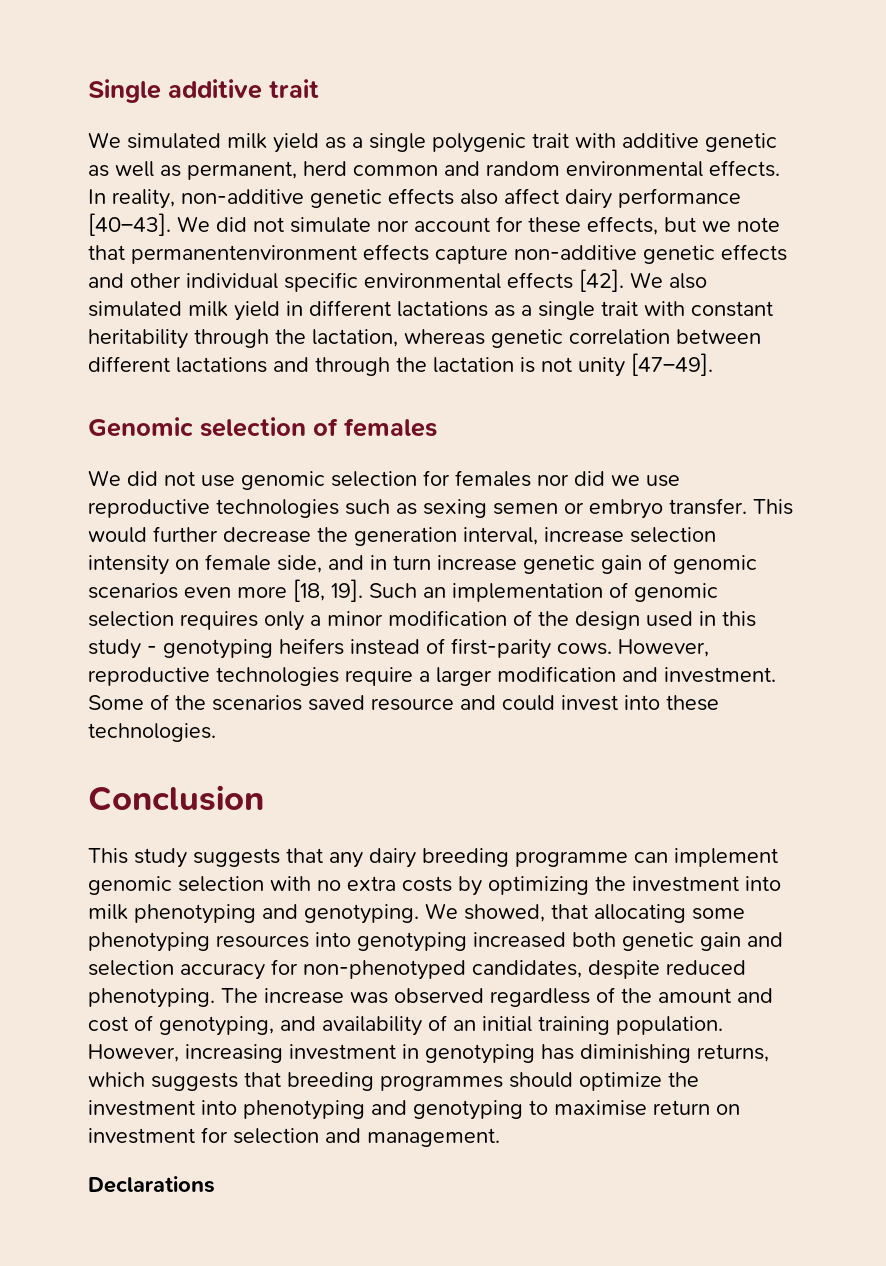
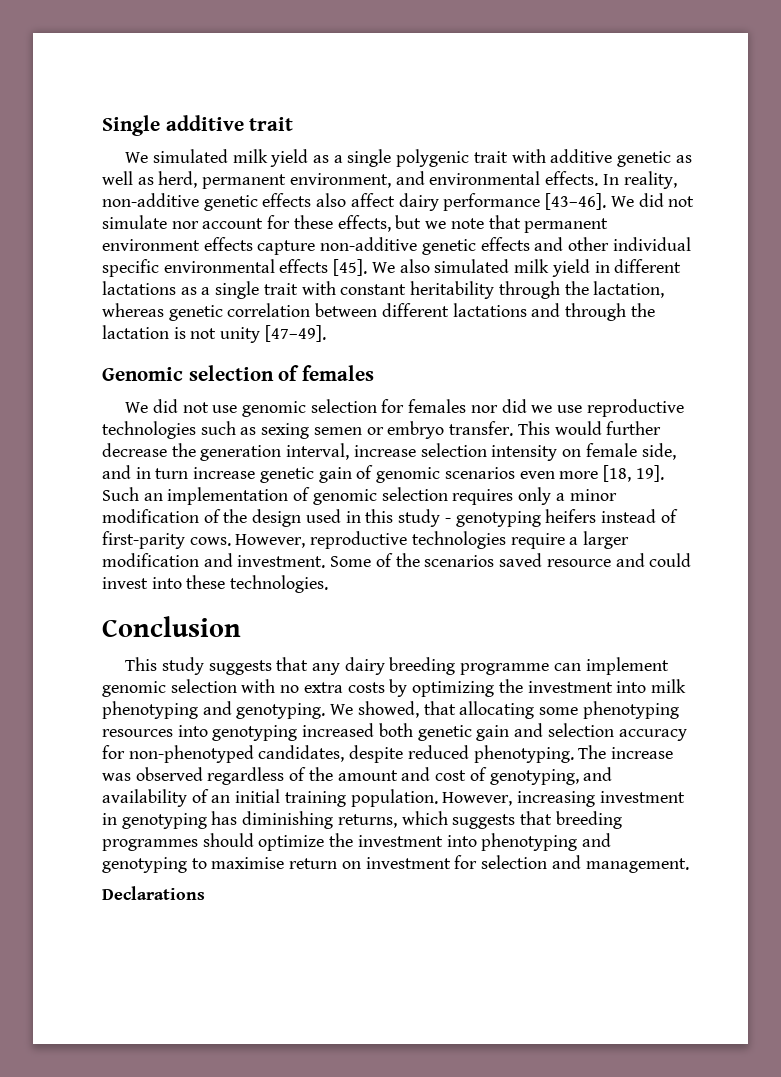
- We simulated milk yield as a single polygenic trait with additive genetic as well as permanent, herd common and random environmental effects.
+ We simulated milk yield as a single polygenic trait with additive genetic as well as herd, permanent environment, and environmental effects.
- In reality, non-additive genetic effects also affect dairy performance [40–43].
+ In reality, non-additive genetic effects also affect dairy performance [43–46].
- We did not simulate nor account for these effects, but we note that permanentenvironment effects capture non-additive genetic effects and other individual specific environmental effects [42].
+ We did not simulate nor account for these effects, but we note that permanent environment effects capture non-additive genetic effects and other individual specific environmental effects [45].

